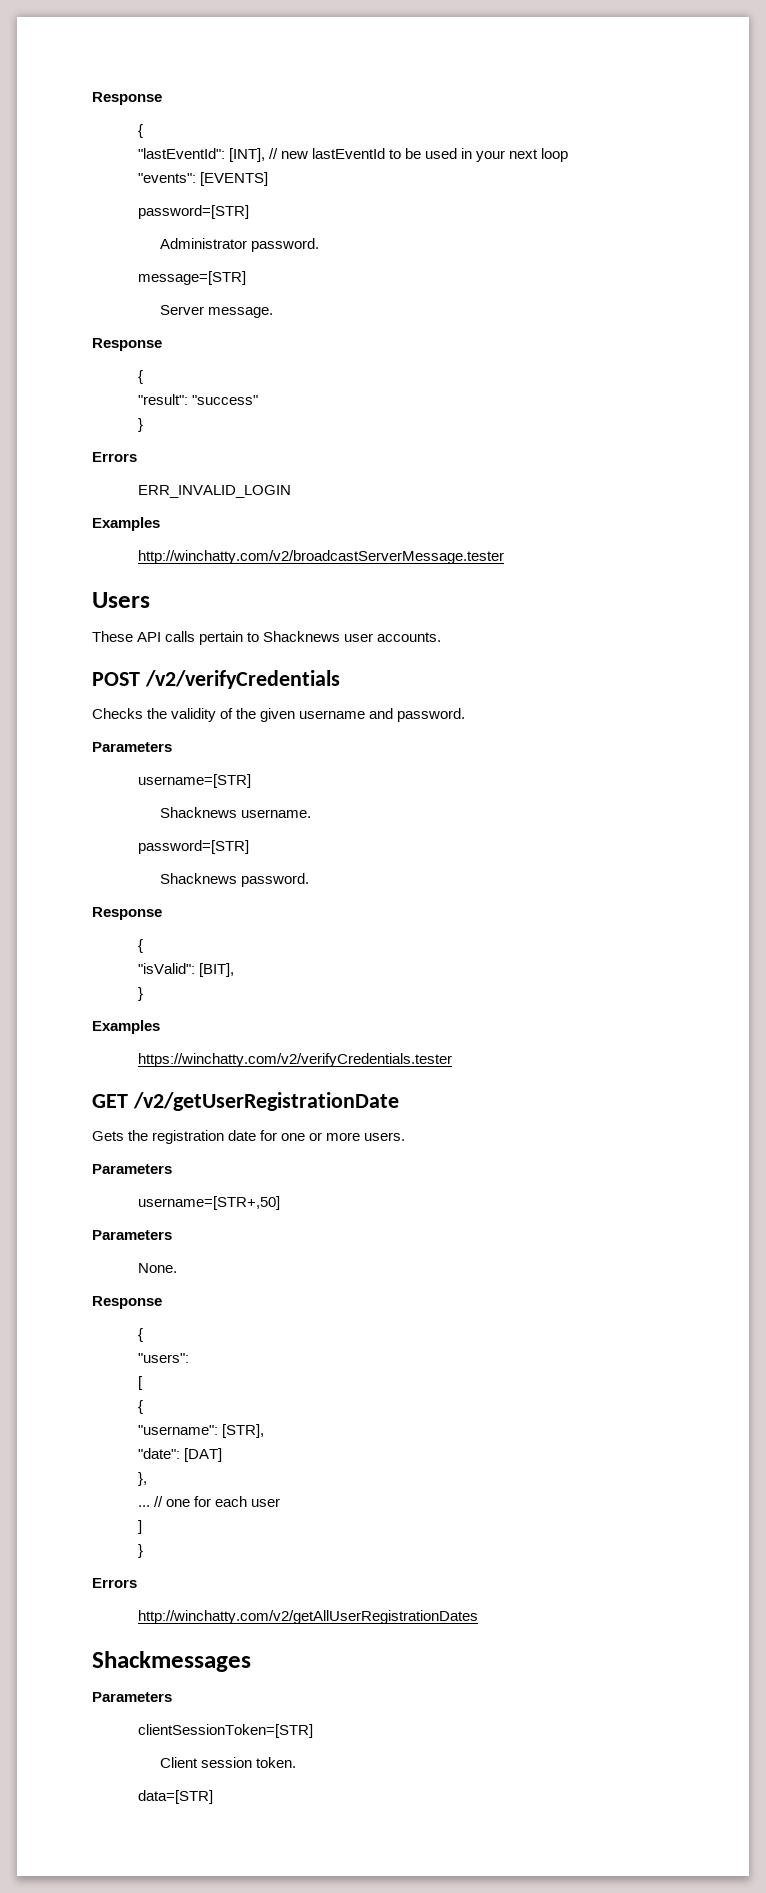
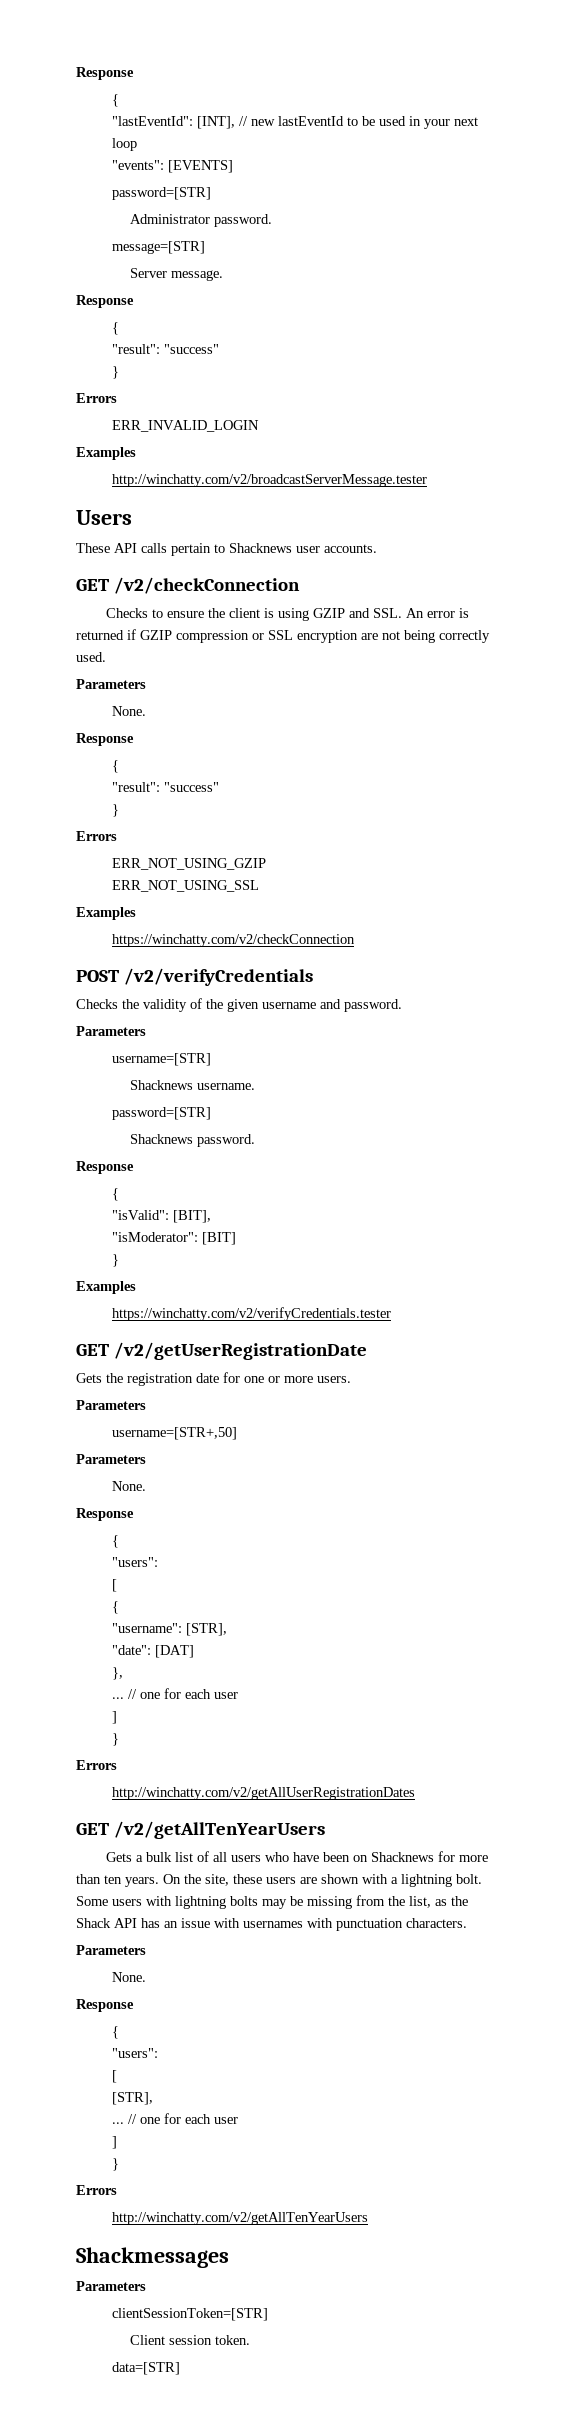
+ GET /v2/checkConnection
+ Checks to ensure the client is using GZIP and SSL. An error is returned if GZIP compression or SSL encryption are not being correctly used.
+ Parameters
+ None.
+ Response
+ {
+ "result": "success"
+ }
+ Errors
+ ERR_NOT_USING_GZIP
+ ERR_NOT_USING_SSL
+ Examples
+ https://winchatty.com/v2/checkConnection
+ "isModerator": [BIT]
+ GET /v2/getAllTenYearUsers
+ Gets a bulk list of all users who have been on Shacknews for more than ten years. On the site, these users are shown with a lightning bolt. Some users with lightning bolts may be missing from the list, as the Shack API has an issue with usernames with punctuation characters.
+ Parameters
+ None.
+ Response
+ {
+ "users":
+ [
+ [STR],
+ ... // one for each user
+ ]
+ }
+ Errors
+ http://winchatty.com/v2/getAllTenYearUsers

